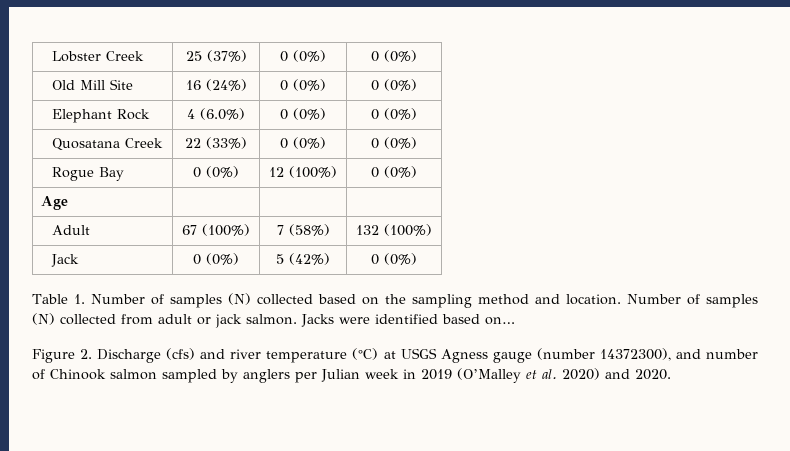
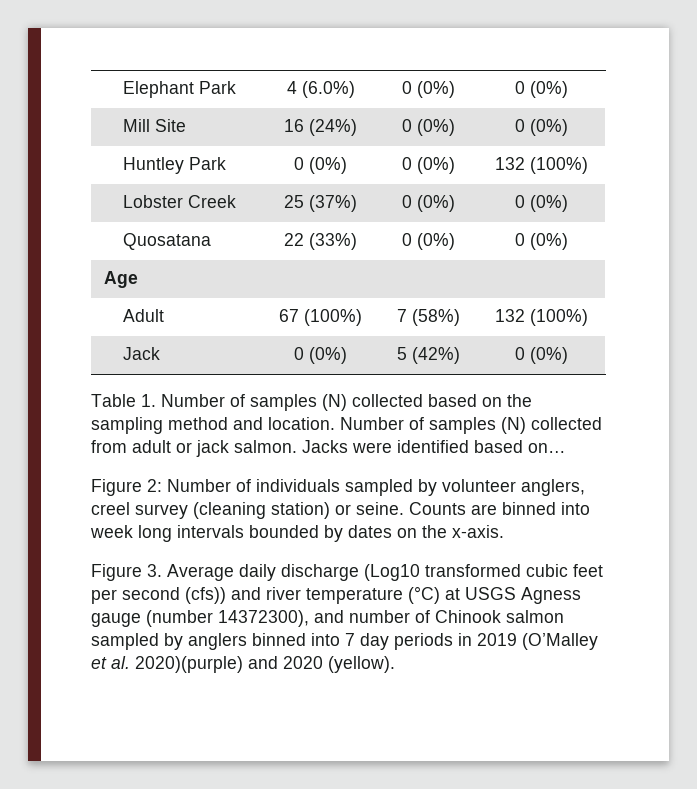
+ Elephant Park | 4 (6.0%) | 0 (0%) | 0 (0%)
+ Mill Site | 16 (24%) | 0 (0%) | 0 (0%)
+ Huntley Park | 0 (0%) | 0 (0%) | 132 (100%)
- Old Mill Site | 16 (24%) | 0 (0%) | 0 (0%)
- Elephant Rock | 4 (6.0%) | 0 (0%) | 0 (0%)
- Quosatana Creek | 22 (33%) | 0 (0%) | 0 (0%)
+ Quosatana | 22 (33%) | 0 (0%) | 0 (0%)
- Rogue Bay | 0 (0%) | 12 (100%) | 0 (0%)
- Figure 2. Discharge (cfs) and river temperature (°C) at USGS Agness gauge (number 14372300), and number of Chinook salmon sampled by anglers per Julian week in 2019 (O’Malley et al. 2020) and 2020.
+ Figure 2: Number of individuals sampled by volunteer anglers, creel survey (cleaning station) or seine. Counts are binned into week long intervals bounded by dates on the x-axis.
+ Figure 3. Average daily discharge (Log10 transformed cubic feet per second (cfs)) and river temperature (°C) at USGS Agness gauge (number 14372300), and number of Chinook salmon sampled by anglers binned into 7 day periods in 2019 (O’Malley et al. 2020)(purple) and 2020 (yellow).

